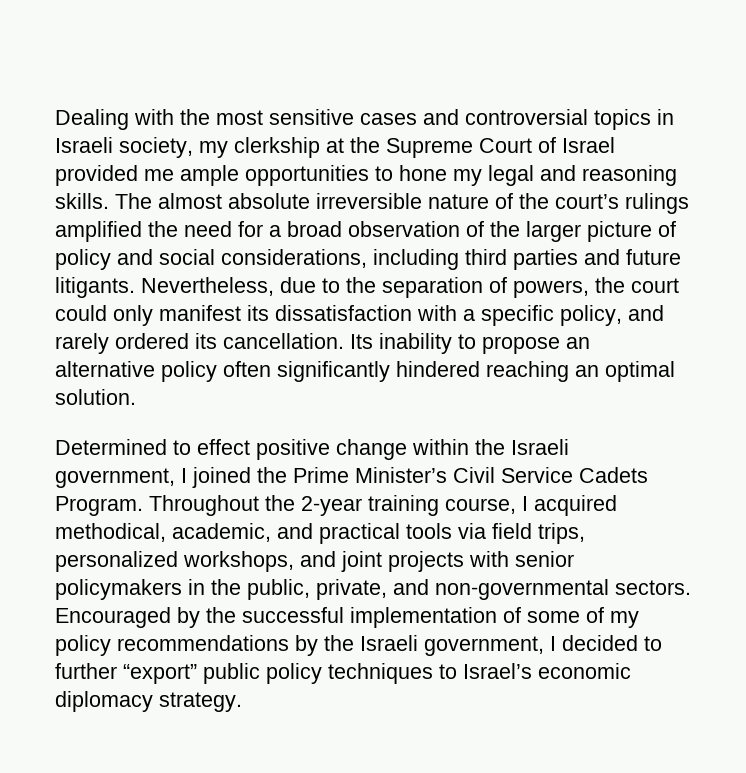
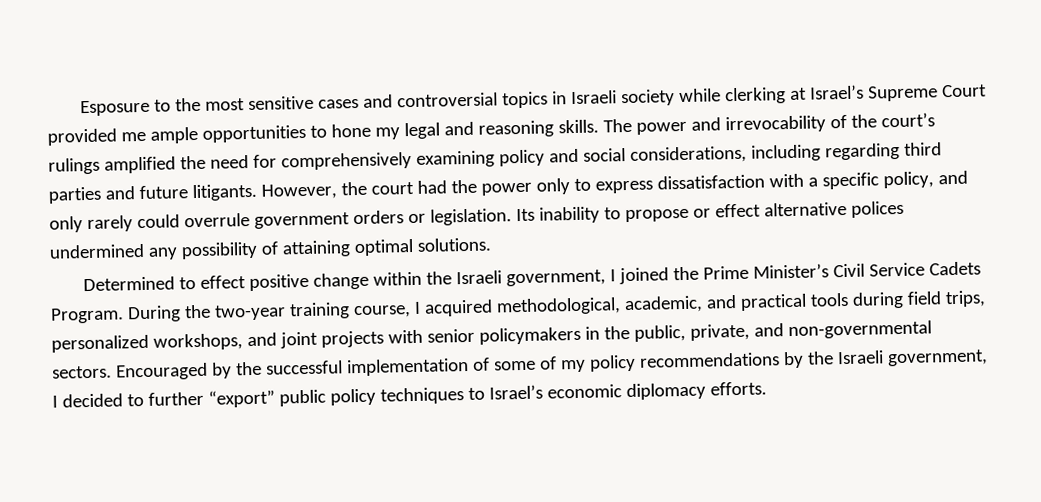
- Dealing with the most sensitive cases and controversial topics in Israeli society, my clerkship at the Supreme Court of Israel provided me ample opportunities to hone my legal and reasoning skills.
+ Esposure to the most sensitive cases and controversial topics in Israeli society while clerking at Israel’s Supreme Court provided me ample opportunities to hone my legal and reasoning skills.
- The almost absolute irreversible nature of the court’s rulings amplified the need for a broad observation of the larger picture of policy and social considerations, including third parties and future litigants.
+ The power and irrevocability of the court’s rulings amplified the need for comprehensively examining policy and social considerations, including regarding third parties and future litigants.
- Nevertheless, due to the separation of powers, the court could only manifest its dissatisfaction with a specific policy, and rarely ordered its cancellation. Its inability to propose an alternative policy often significantly hindered reaching an optimal solution.
+ However, the court had the power only to express dissatisfaction with a specific policy, and only rarely could overrule government orders or legislation. Its inability to propose or effect alternative polices undermined any possibility of attaining optimal solutions.
- Throughout the 2-year training course, I acquired methodical, academic, and practical tools via field trips, personalized workshops, and joint projects with senior policymakers in the public, private, and non-governmental sectors.
+ During the two-year training course, I acquired methodological, academic, and practical tools during field trips, personalized workshops, and joint projects with senior policymakers in the public, private, and non-governmental sectors.
- Encouraged by the successful implementation of some of my policy recommendations by the Israeli government, I decided to further “export” public policy techniques to Israel’s economic diplomacy strategy.
+ Encouraged by the successful implementation of some of my policy recommendations by the Israeli government, I decided to further “export” public policy techniques to Israel’s economic diplomacy efforts.

